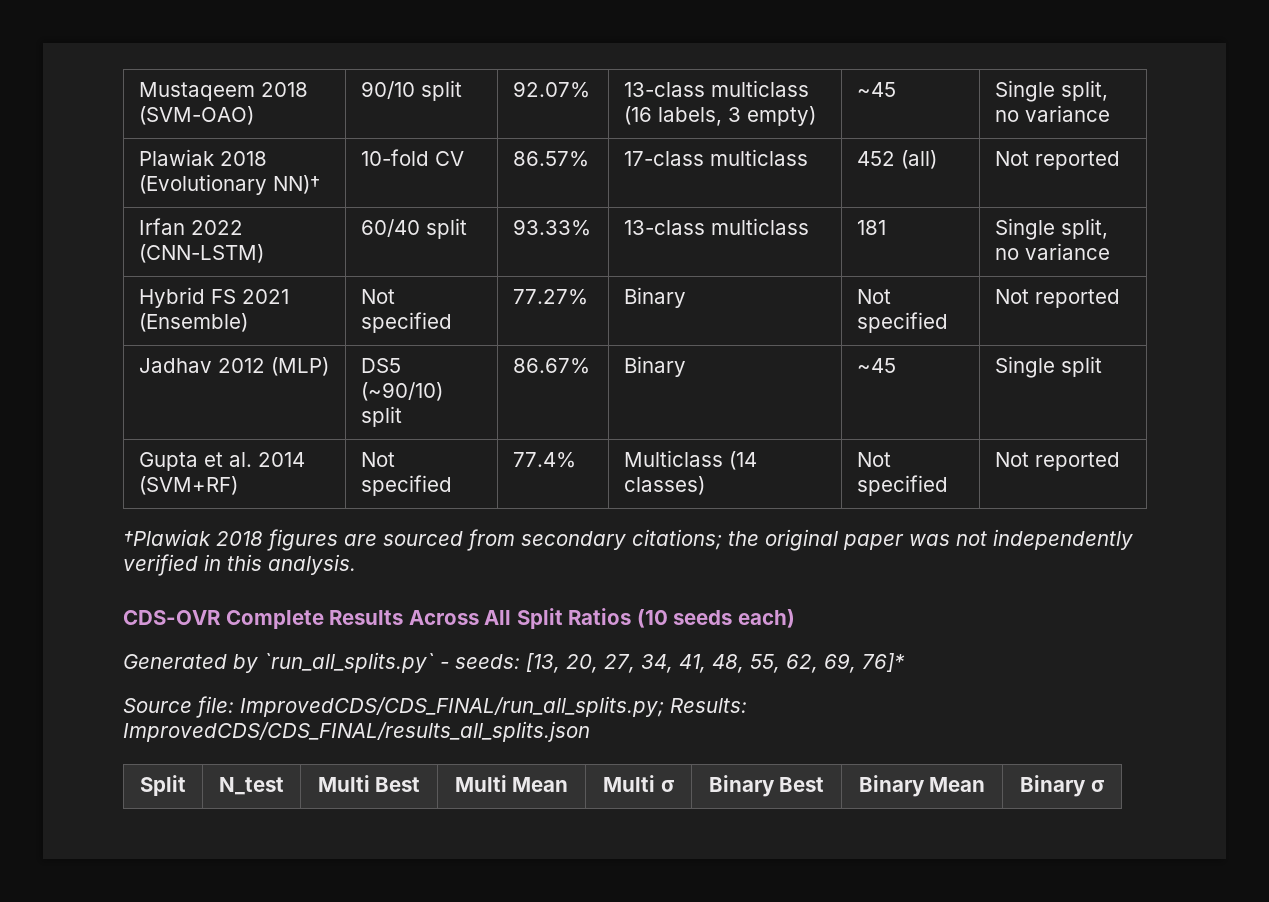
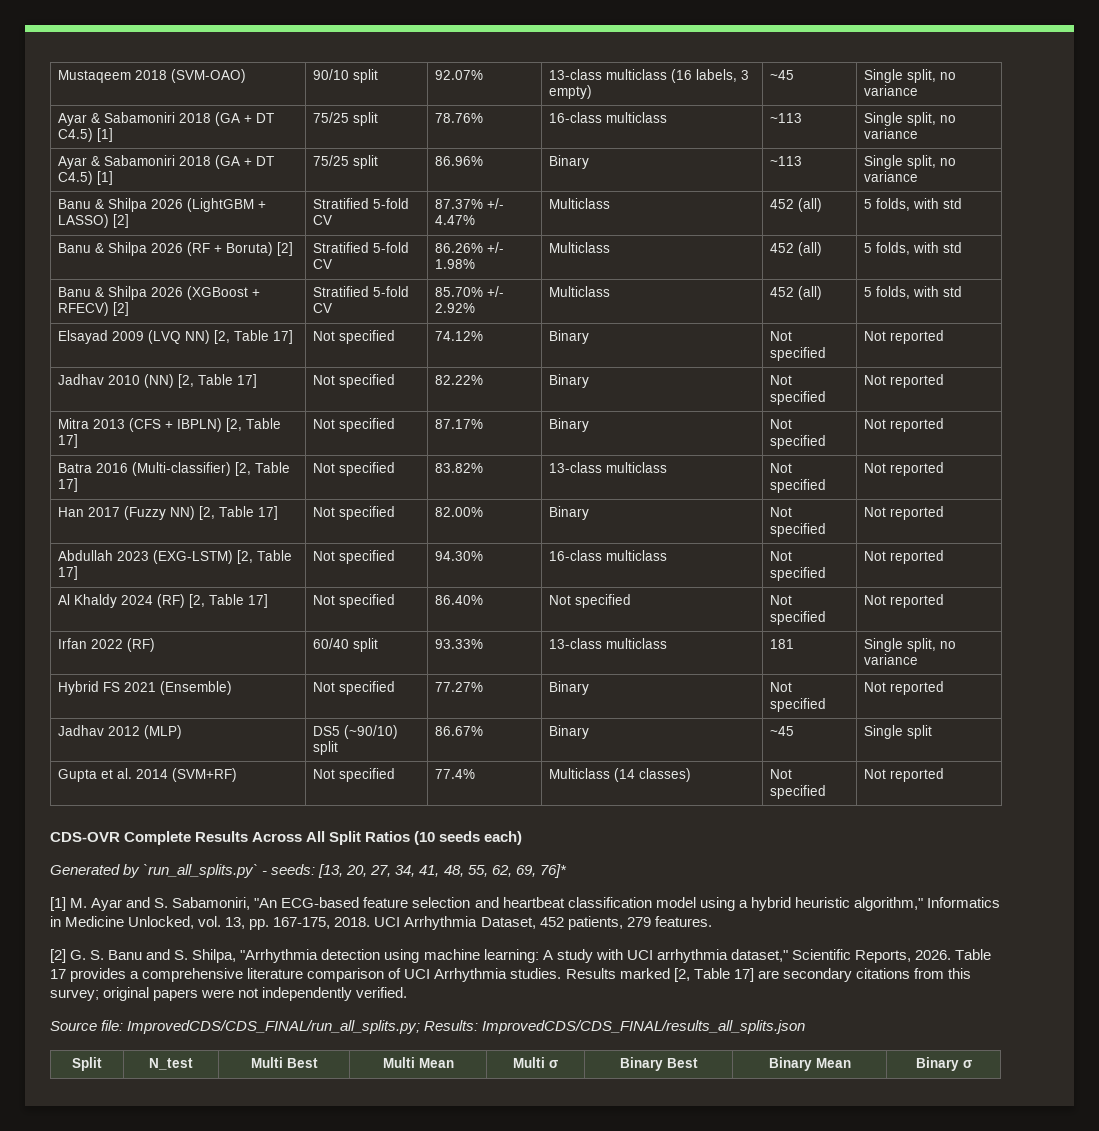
- Plawiak 2018 (Evolutionary NN)† | 10-fold CV | 86.57% | 17-class multiclass | 452 (all) | Not reported
+ Ayar & Sabamoniri 2018 (GA + DT C4.5) [1] | 75/25 split | 78.76% | 16-class multiclass | ~113 | Single split, no variance
+ Ayar & Sabamoniri 2018 (GA + DT C4.5) [1] | 75/25 split | 86.96% | Binary | ~113 | Single split, no variance
+ Banu & Shilpa 2026 (LightGBM + LASSO) [2] | Stratified 5-fold CV | 87.37% +/- 4.47% | Multiclass | 452 (all) | 5 folds, with std
+ Banu & Shilpa 2026 (RF + Boruta) [2] | Stratified 5-fold CV | 86.26% +/- 1.98% | Multiclass | 452 (all) | 5 folds, with std
+ Banu & Shilpa 2026 (XGBoost + RFECV) [2] | Stratified 5-fold CV | 85.70% +/- 2.92% | Multiclass | 452 (all) | 5 folds, with std
+ Elsayad 2009 (LVQ NN) [2, Table 17] | Not specified | 74.12% | Binary | Not specified | Not reported
+ Jadhav 2010 (NN) [2, Table 17] | Not specified | 82.22% | Binary | Not specified | Not reported
+ Mitra 2013 (CFS + IBPLN) [2, Table 17] | Not specified | 87.17% | Binary | Not specified | Not reported
+ Batra 2016 (Multi-classifier) [2, Table 17] | Not specified | 83.82% | 13-class multiclass | Not specified | Not reported
+ Han 2017 (Fuzzy NN) [2, Table 17] | Not specified | 82.00% | Binary | Not specified | Not reported
+ Abdullah 2023 (EXG-LSTM) [2, Table 17] | Not specified | 94.30% | 16-class multiclass | Not specified | Not reported
+ Al Khaldy 2024 (RF) [2, Table 17] | Not specified | 86.40% | Not specified | Not specified | Not reported
- Irfan 2022 (CNN-LSTM) | 60/40 split | 93.33% | 13-class multiclass | 181 | Single split, no variance
+ Irfan 2022 (RF) | 60/40 split | 93.33% | 13-class multiclass | 181 | Single split, no variance
- †Plawiak 2018 figures are sourced from secondary citations; the original paper was not independently verified in this analysis.
+ [1] M. Ayar and S. Sabamoniri, "An ECG-based feature selection and heartbeat classification model using a hybrid heuristic algorithm," Informatics in Medicine Unlocked, vol. 13, pp. 167-175, 2018. UCI Arrhythmia Dataset, 452 patients, 279 features.
+ [2] G. S. Banu and S. Shilpa, "Arrhythmia detection using machine learning: A study with UCI arrhythmia dataset," Scientific Reports, 2026. Table 17 provides a comprehensive literature comparison of UCI Arrhythmia studies. Results marked [2, Table 17] are secondary citations from this survey; original papers were not independently verified.

